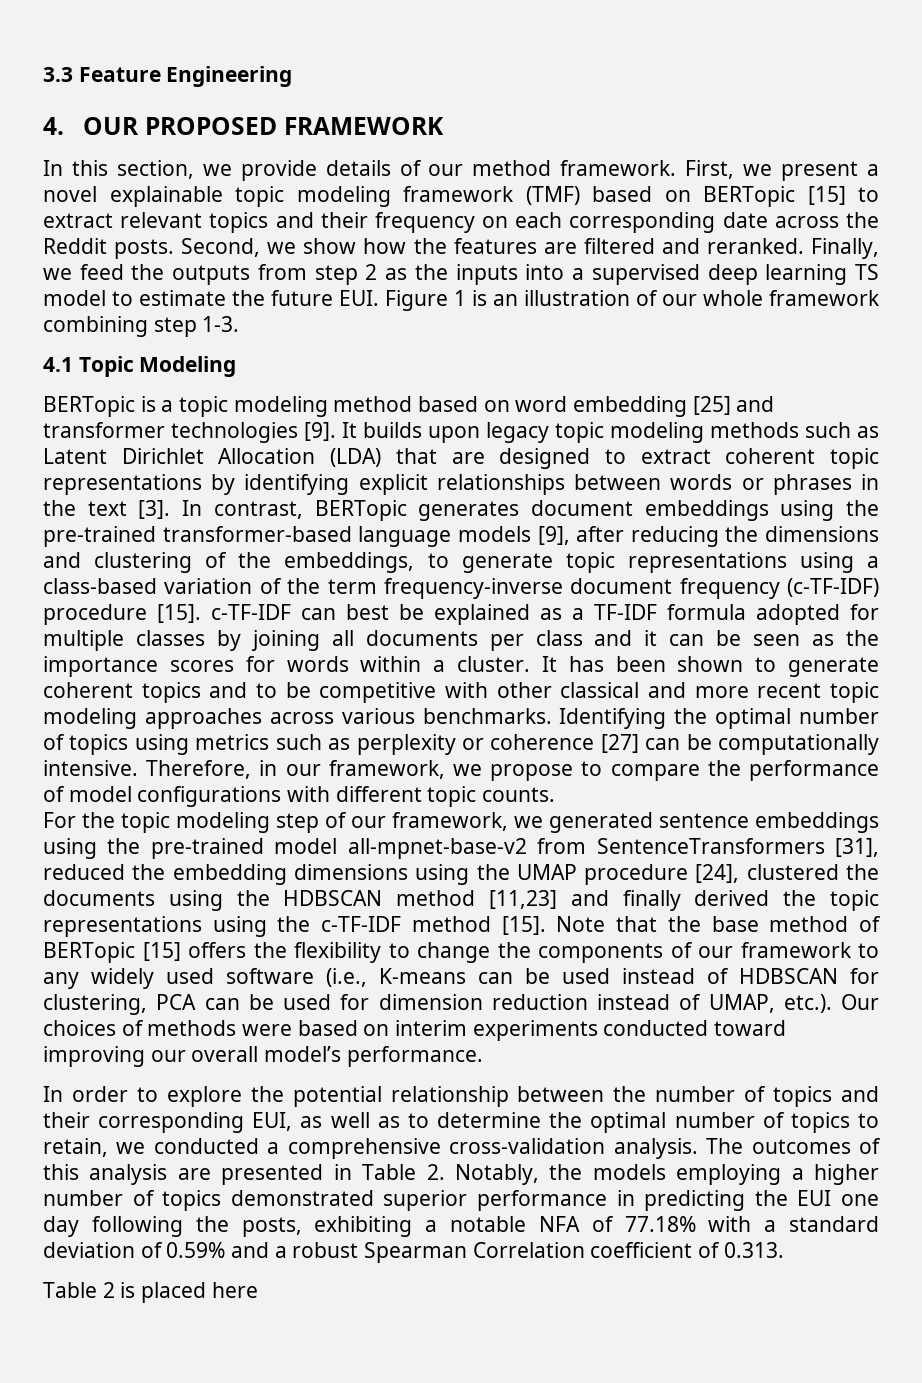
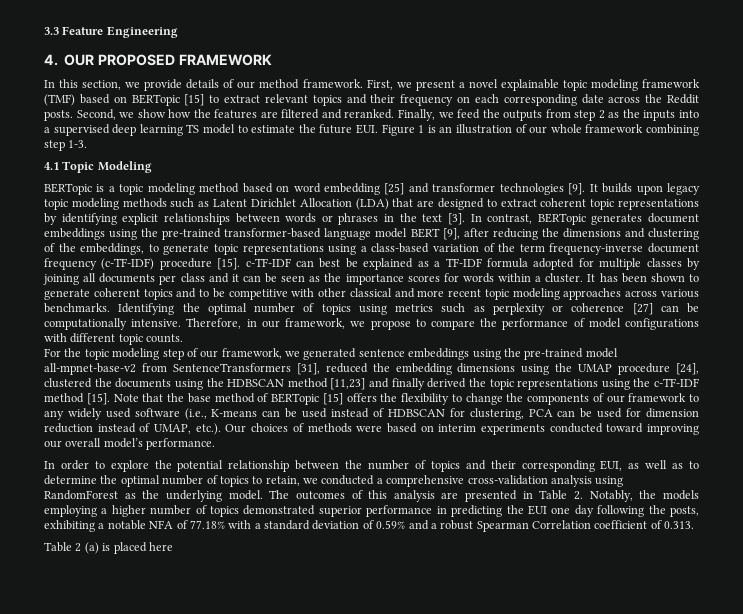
- In contrast, BERTopic generates document embeddings using the pre-trained transformer-based language models [9], after reducing the dimensions and clustering of the embeddings, to generate topic representations using a class-based variation of the term frequency-inverse document frequency (c-TF-IDF) procedure [15]. c-TF-IDF can best be explained as a TF-IDF formula adopted for multiple classes by joining all documents per class and it can be seen as the importance scores for words within a cluster.
+ In contrast, BERTopic generates document embeddings using the pre-trained transformer-based language model BERT [9], after reducing the dimensions and clustering of the embeddings, to generate topic representations using a class-based variation of the term frequency-inverse document frequency (c-TF-IDF) procedure [15]. c-TF-IDF can best be explained as a TF-IDF formula adopted for multiple classes by joining all documents per class and it can be seen as the importance scores for words within a cluster.
- In order to explore the potential relationship between the number of topics and their corresponding EUI, as well as to determine the optimal number of topics to retain, we conducted a comprehensive cross-validation analysis.
+ In order to explore the potential relationship between the number of topics and their corresponding EUI, as well as to determine the optimal number of topics to retain, we conducted a comprehensive cross-validation analysis using RandomForest as the underlying model.
- Table 2 is placed here
+ Table 2 (a) is placed here

